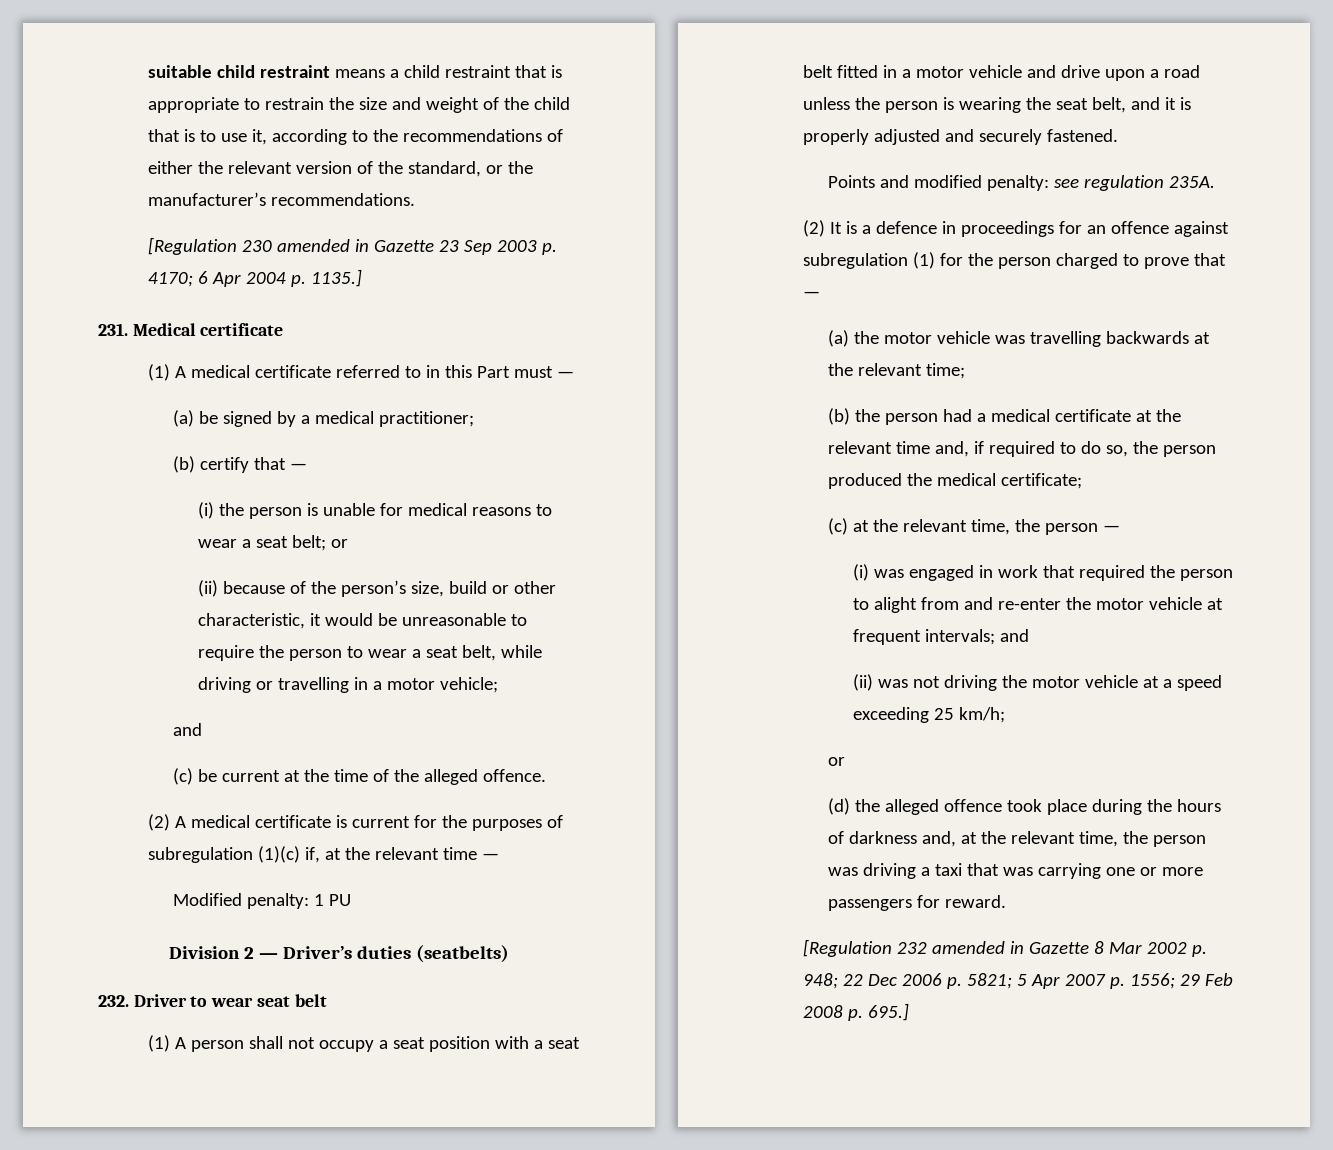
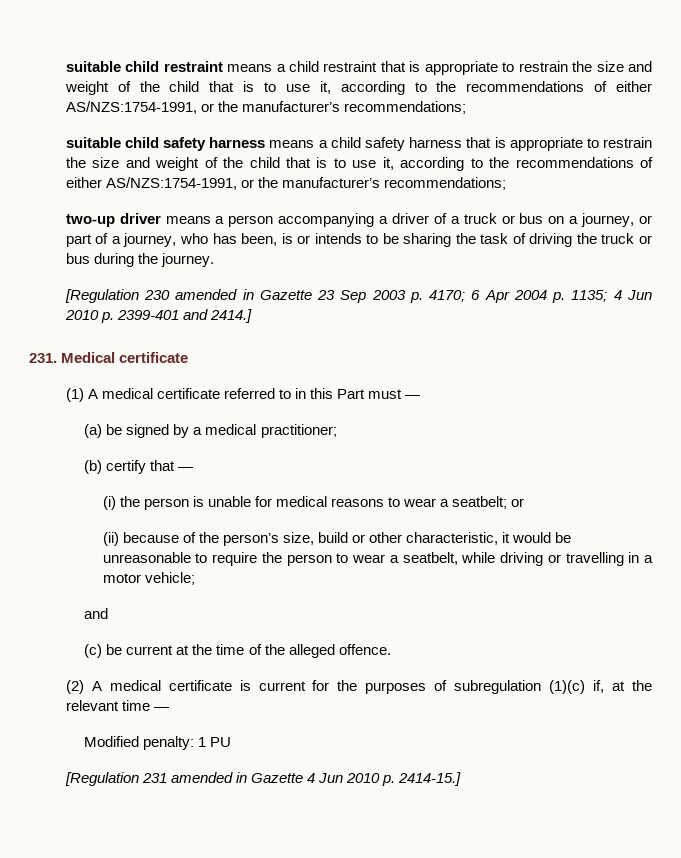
- suitable child restraint means a child restraint that is appropriate to restrain the size and weight of the child that is to use it, according to the recommendations of either the relevant version of the standard, or the manufacturer’s recommendations.
+ suitable child restraint means a child restraint that is appropriate to restrain the size and weight of the child that is to use it, according to the recommendations of either AS/NZS:1754-1991, or the manufacturer’s recommendations;
+ suitable child safety harness means a child safety harness that is appropriate to restrain the size and weight of the child that is to use it, according to the recommendations of either AS/NZS:1754-1991, or the manufacturer’s recommendations;
+ two-up driver means a person accompanying a driver of a truck or bus on a journey, or part of a journey, who has been, is or intends to be sharing the task of driving the truck or bus during the journey.
- [Regulation 230 amended in Gazette 23 Sep 2003 p. 4170; 6 Apr 2004 p. 1135.]
+ [Regulation 230 amended in Gazette 23 Sep 2003 p. 4170; 6 Apr 2004 p. 1135; 4 Jun 2010 p. 2399-401 and 2414.]
- (i) the person is unable for medical reasons to wear a seat belt; or
+ (i) the person is unable for medical reasons to wear a seatbelt; or
- (ii) because of the person’s size, build or other characteristic, it would be unreasonable to require the person to wear a seat belt, while driving or travelling in a motor vehicle;
+ (ii) because of the person’s size, build or other characteristic, it would be unreasonable to require the person to wear a seatbelt, while driving or travelling in a motor vehicle;
- Division 2 — Driver’s duties (seatbelts)
- 232. Driver to wear seat belt
- (1) A person shall not occupy a seat position with a seat belt fitted in a motor vehicle and drive upon a road unless the person is wearing the seat belt, and it is properly adjusted and securely fastened.
- Points and modified penalty: see regulation 235A.
- (2) It is a defence in proceedings for an offence against subregulation (1) for the person charged to prove that —
- (a) the motor vehicle was travelling backwards at the relevant time;
- (b) the person had a medical certificate at the relevant time and, if required to do so, the person produced the medical certificate;
- (c) at the relevant time, the person —
- (i) was engaged in work that required the person to alight from and re-enter the motor vehicle at frequent intervals; and
- (ii) was not driving the motor vehicle at a speed exceeding 25 km/h;
- or
- (d) the alleged offence took place during the hours of darkness and, at the relevant time, the person was driving a taxi that was carrying one or more passengers for reward.
- [Regulation 232 amended in Gazette 8 Mar 2002 p. 948; 22 Dec 2006 p. 5821; 5 Apr 2007 p. 1556; 29 Feb 2008 p. 695.]
+ [Regulation 231 amended in Gazette 4 Jun 2010 p. 2414-15.]

